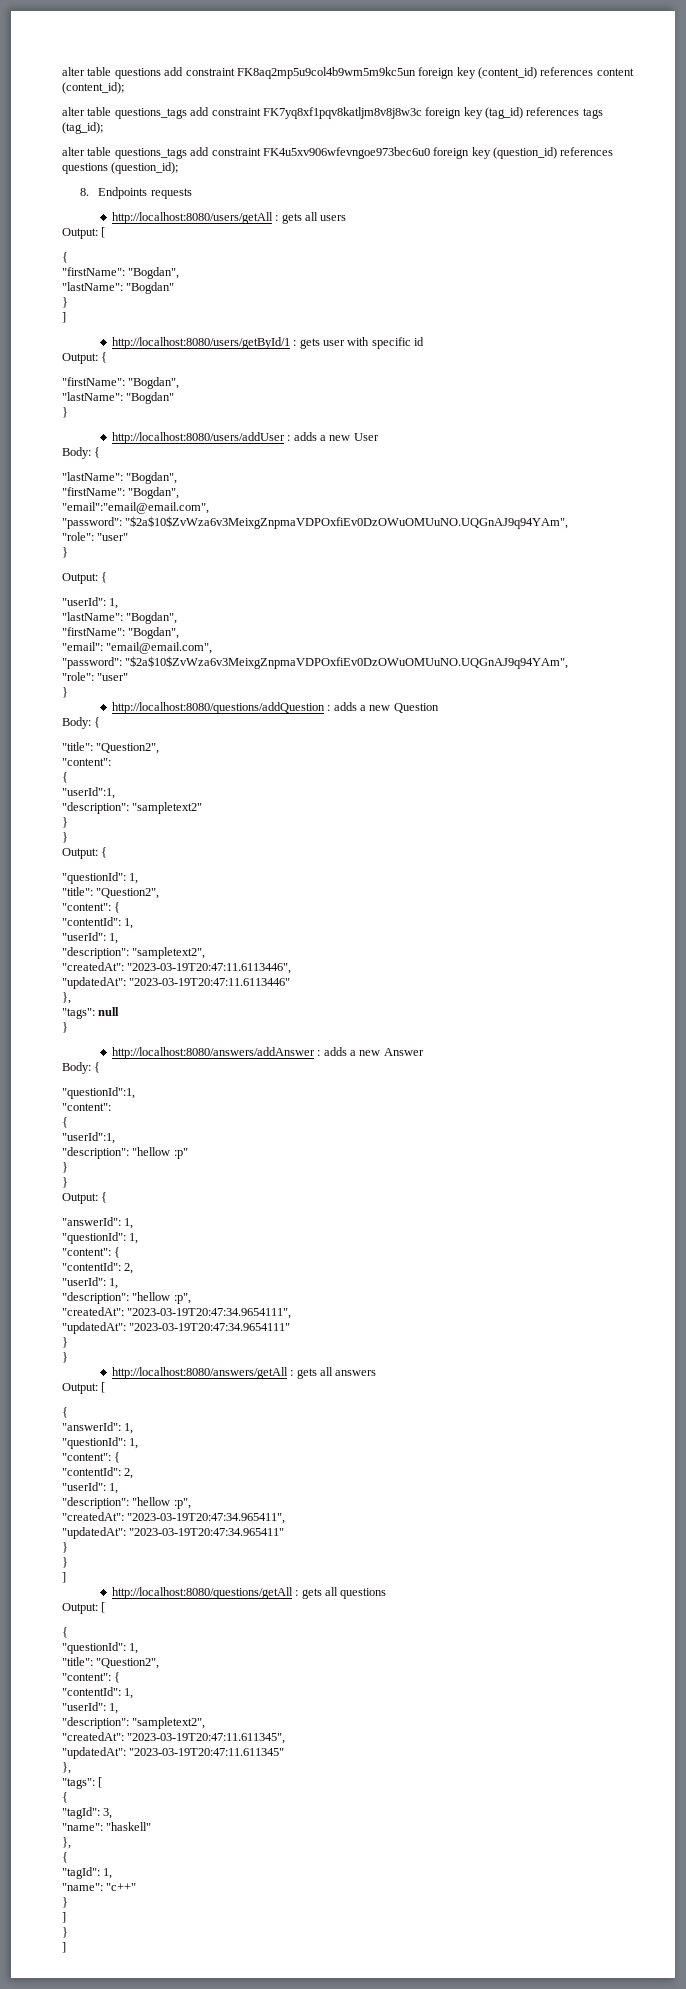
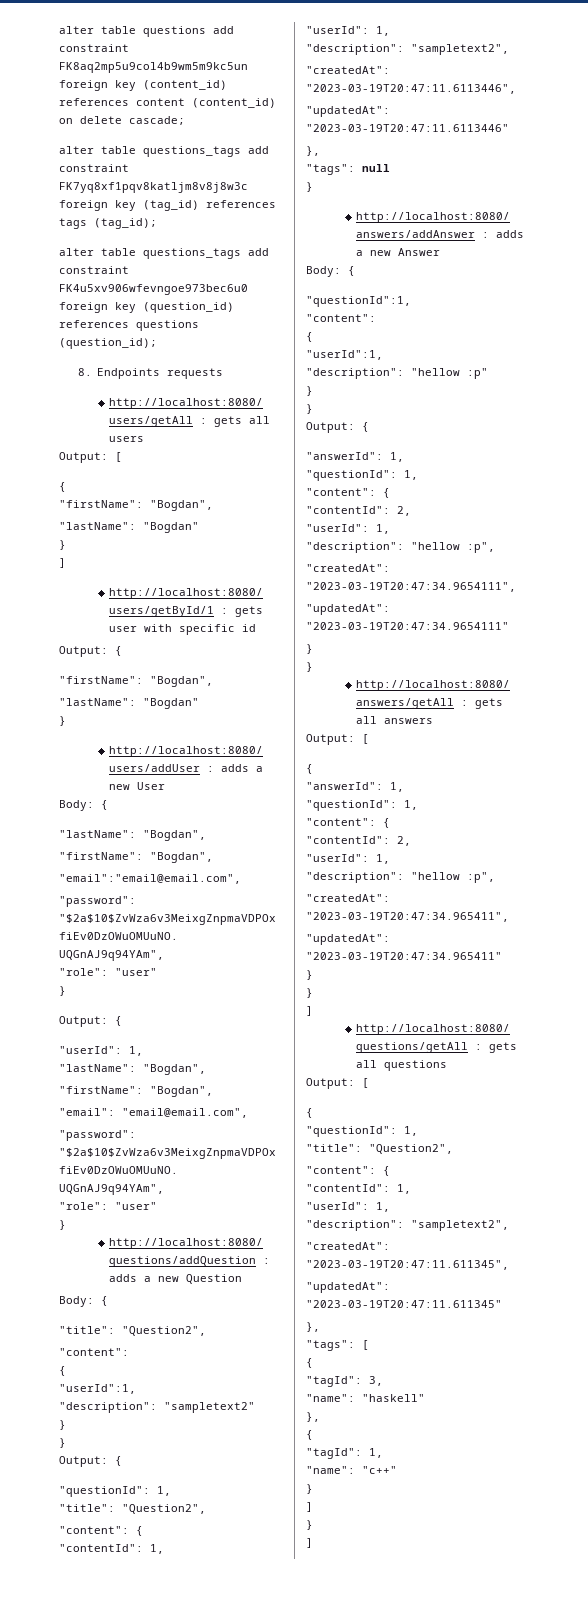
- alter table questions add constraint FK8aq2mp5u9col4b9wm5m9kc5un foreign key (content_id) references content (content_id);
+ alter table questions add constraint FK8aq2mp5u9col4b9wm5m9kc5un foreign key (content_id) references content (content_id) on delete cascade;

